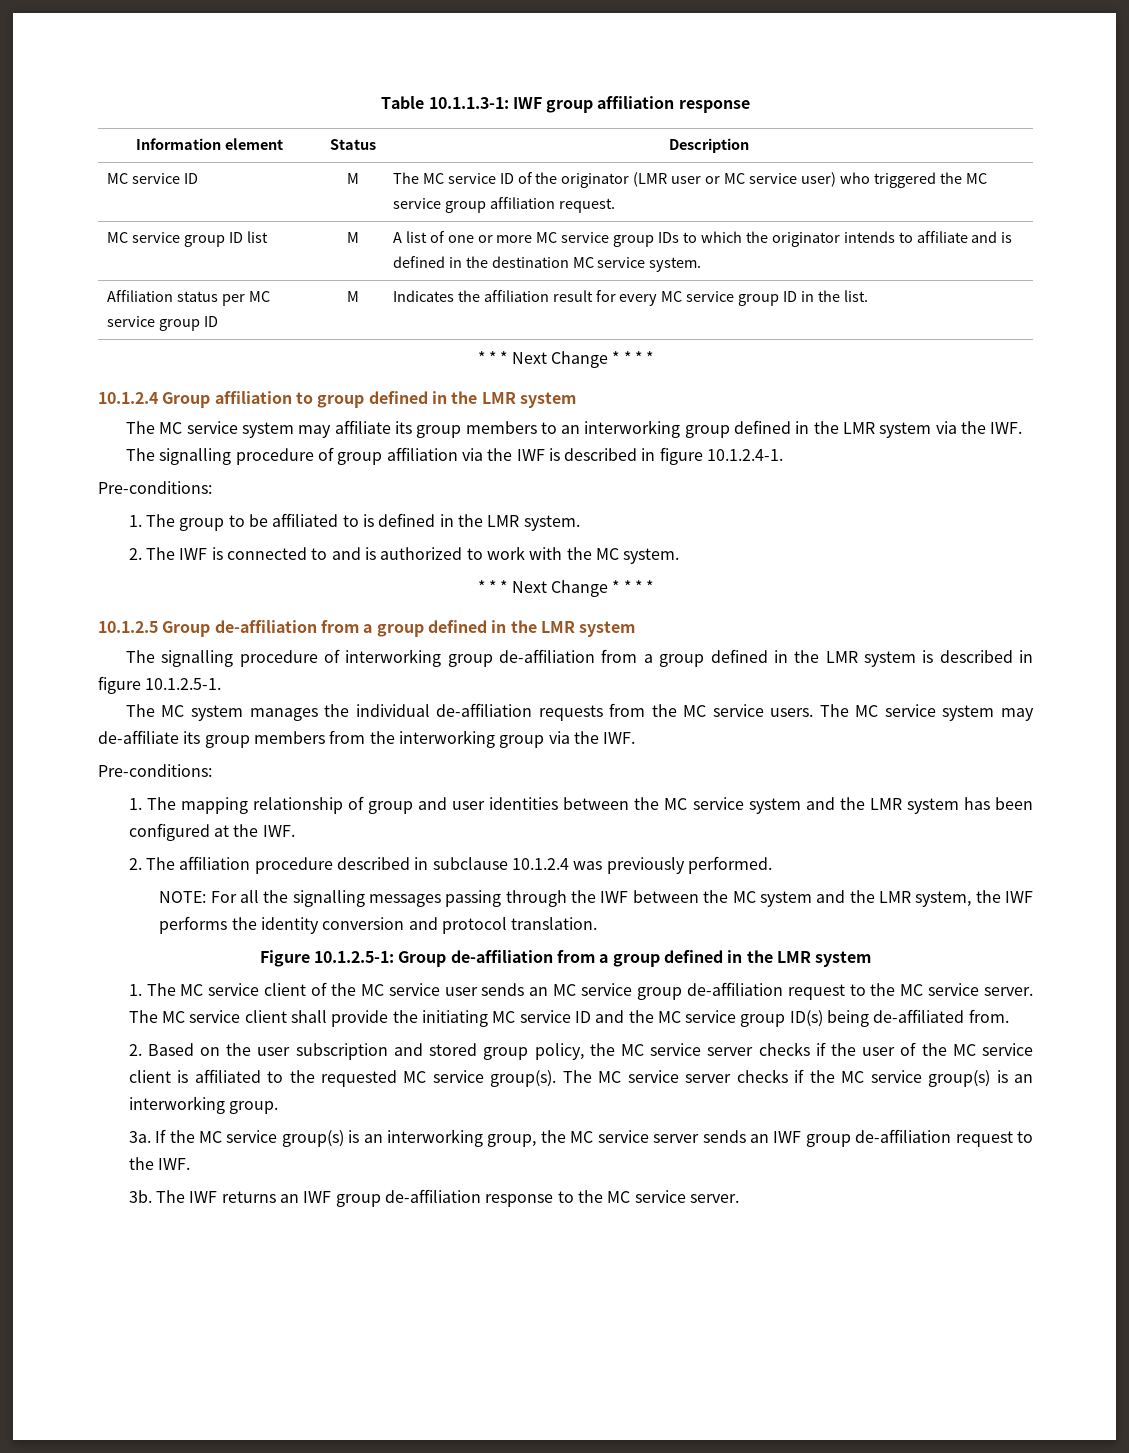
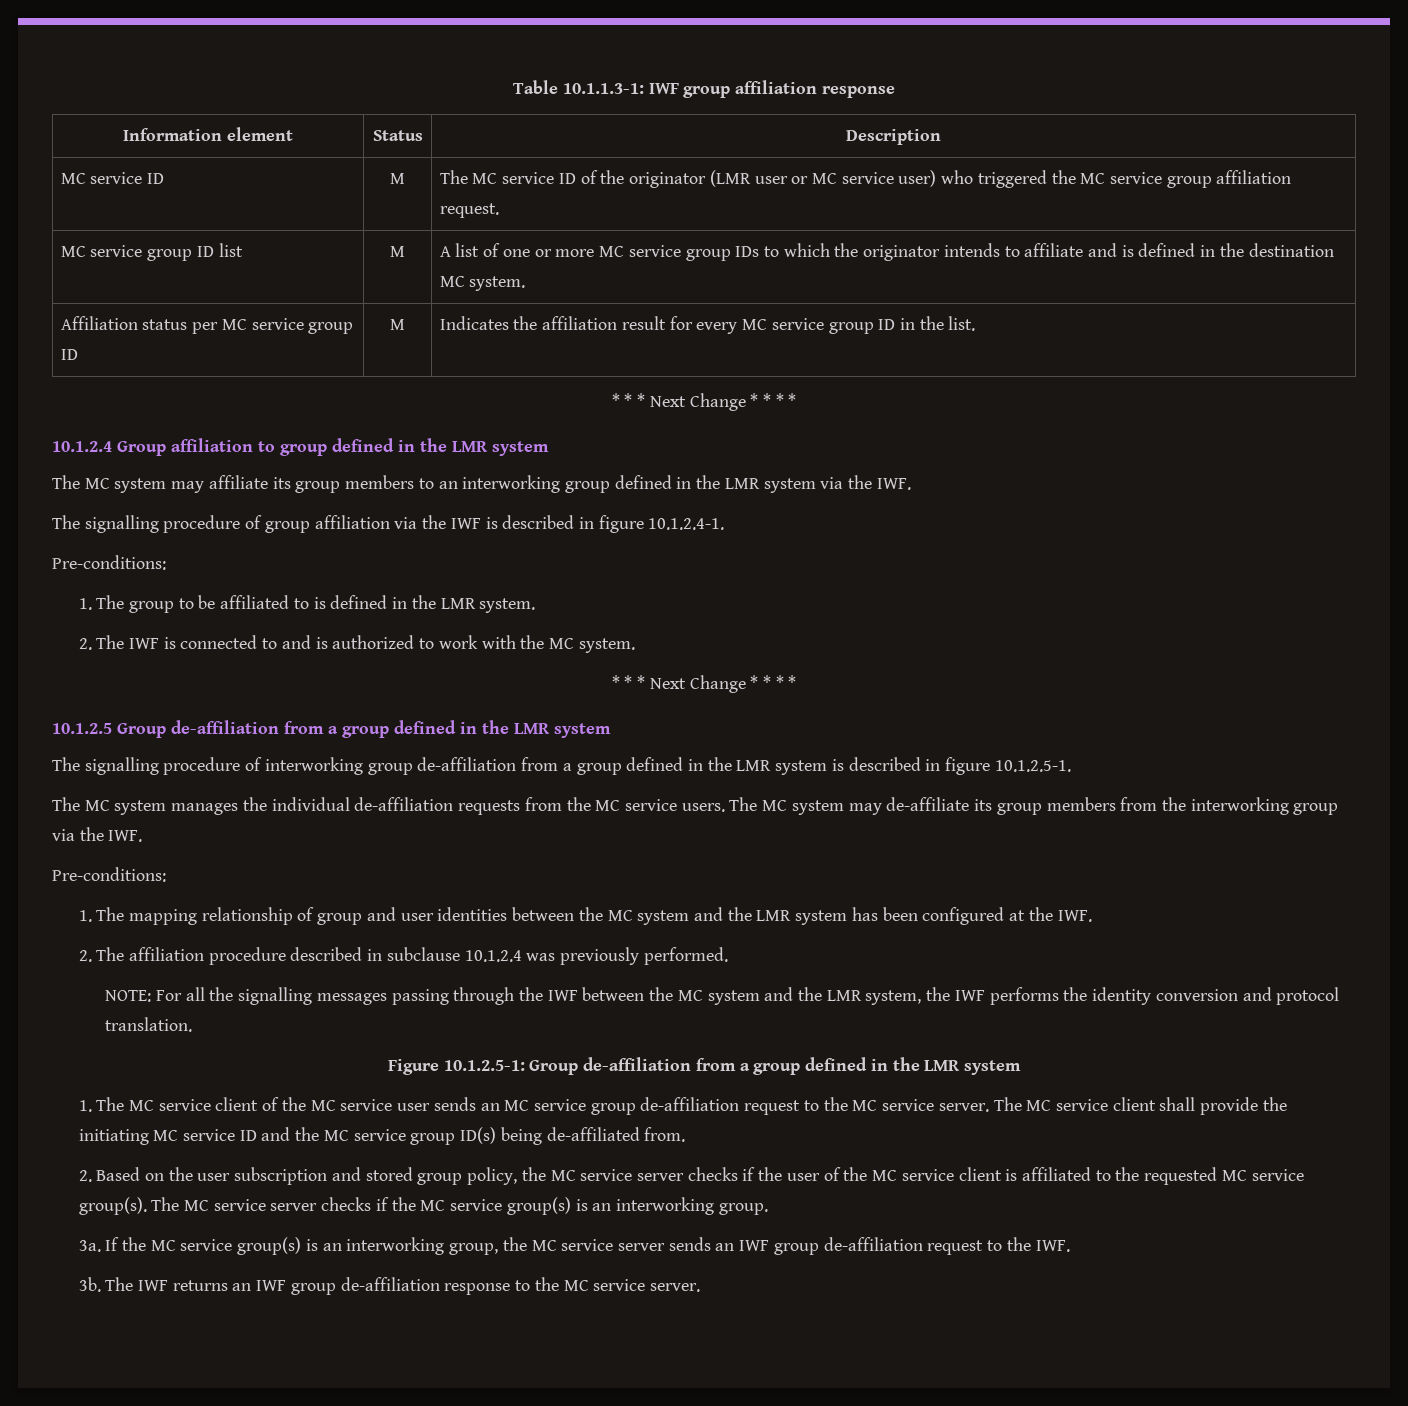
- MC service group ID list | M | A list of one or more MC service group IDs to which the originator intends to affiliate and is defined in the destination MC service system.
+ MC service group ID list | M | A list of one or more MC service group IDs to which the originator intends to affiliate and is defined in the destination MC system.
- The MC service system may affiliate its group members to an interworking group defined in the LMR system via the IWF.
+ The MC system may affiliate its group members to an interworking group defined in the LMR system via the IWF.
- The MC service system may de-affiliate its group members from the interworking group via the IWF.
+ The MC system may de-affiliate its group members from the interworking group via the IWF.
- 1. The mapping relationship of group and user identities between the MC service system and the LMR system has been configured at the IWF.
+ 1. The mapping relationship of group and user identities between the MC system and the LMR system has been configured at the IWF.

